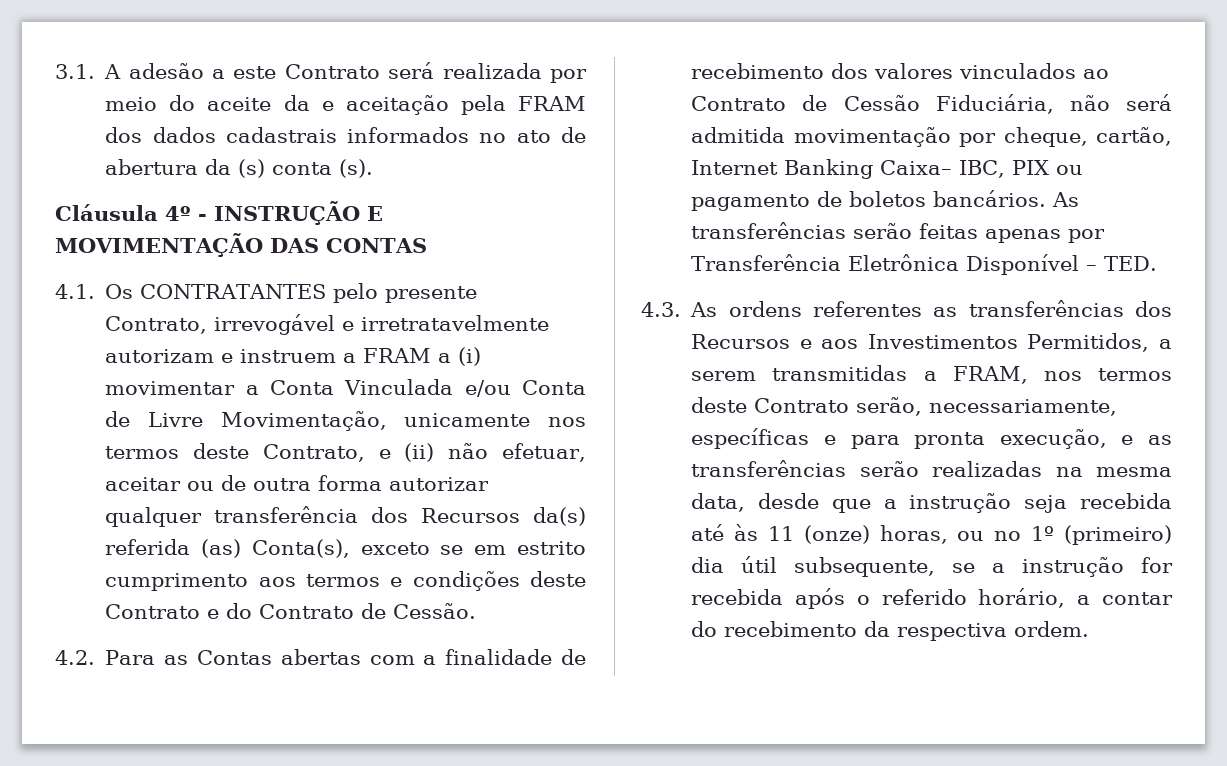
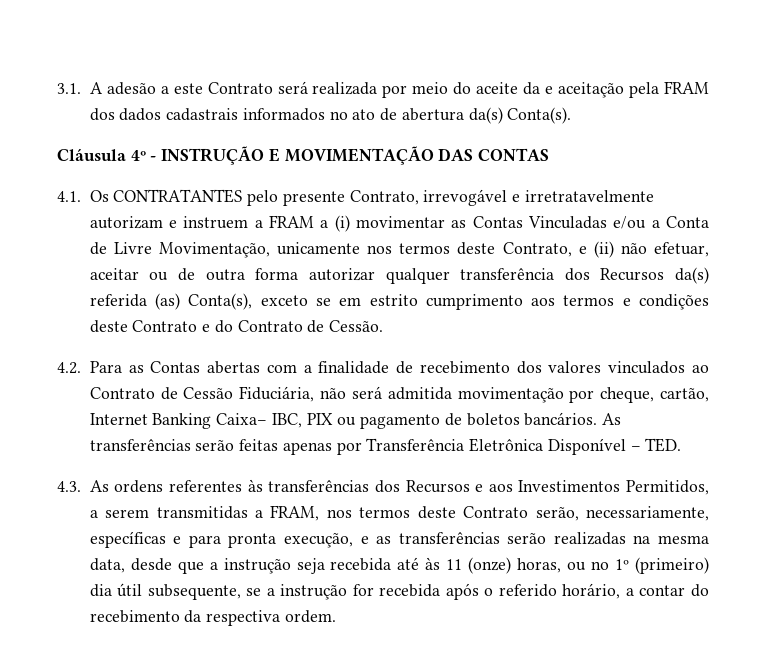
- 3.1. A adesão a este Contrato será realizada por meio do aceite da e aceitação pela FRAM dos dados cadastrais informados no ato de abertura da (s) conta (s).
+ 3.1. A adesão a este Contrato será realizada por meio do aceite da e aceitação pela FRAM dos dados cadastrais informados no ato de abertura da(s) Conta(s).
- 4.1. Os CONTRATANTES pelo presente Contrato, irrevogável e irretratavelmente autorizam e instruem a FRAM a (i) movimentar a Conta Vinculada e/ou Conta de Livre Movimentação, unicamente nos termos deste Contrato, e (ii) não efetuar, aceitar ou de outra forma autorizar qualquer transferência dos Recursos da(s) referida (as) Conta(s), exceto se em estrito cumprimento aos termos e condições deste Contrato e do Contrato de Cessão.
+ 4.1. Os CONTRATANTES pelo presente Contrato, irrevogável e irretratavelmente autorizam e instruem a FRAM a (i) movimentar as Contas Vinculadas e/ou a Conta de Livre Movimentação, unicamente nos termos deste Contrato, e (ii) não efetuar, aceitar ou de outra forma autorizar qualquer transferência dos Recursos da(s) referida (as) Conta(s), exceto se em estrito cumprimento aos termos e condições deste Contrato e do Contrato de Cessão.
- 4.3. As ordens referentes as transferências dos Recursos e aos Investimentos Permitidos, a serem transmitidas a FRAM, nos termos deste Contrato serão, necessariamente, específicas e para pronta execução, e as transferências serão realizadas na mesma data, desde que a instrução seja recebida até às 11 (onze) horas, ou no 1º (primeiro) dia útil subsequente, se a instrução for recebida após o referido horário, a contar do recebimento da respectiva ordem.
+ 4.3. As ordens referentes às transferências dos Recursos e aos Investimentos Permitidos, a serem transmitidas a FRAM, nos termos deste Contrato serão, necessariamente, específicas e para pronta execução, e as transferências serão realizadas na mesma data, desde que a instrução seja recebida até às 11 (onze) horas, ou no 1º (primeiro) dia útil subsequente, se a instrução for recebida após o referido horário, a contar do recebimento da respectiva ordem.

